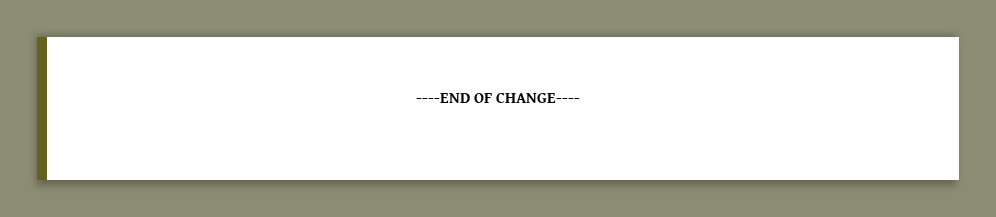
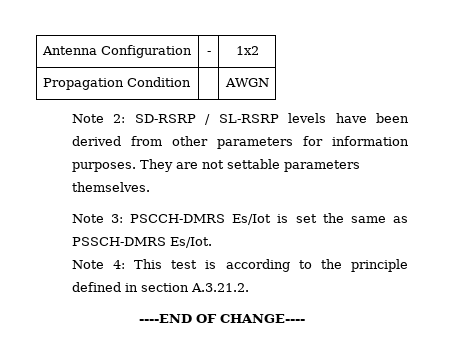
+ Antenna Configuration | - | 1x2
+ Propagation Condition | | AWGN
+ Note 2: SD-RSRP / SL-RSRP levels have been derived from other parameters for information purposes. They are not settable parameters themselves.
+ Note 3: PSCCH-DMRS Es/Iot is set the same as PSSCH-DMRS Es/Iot.
+ Note 4: This test is according to the principle defined in section A.3.21.2.

